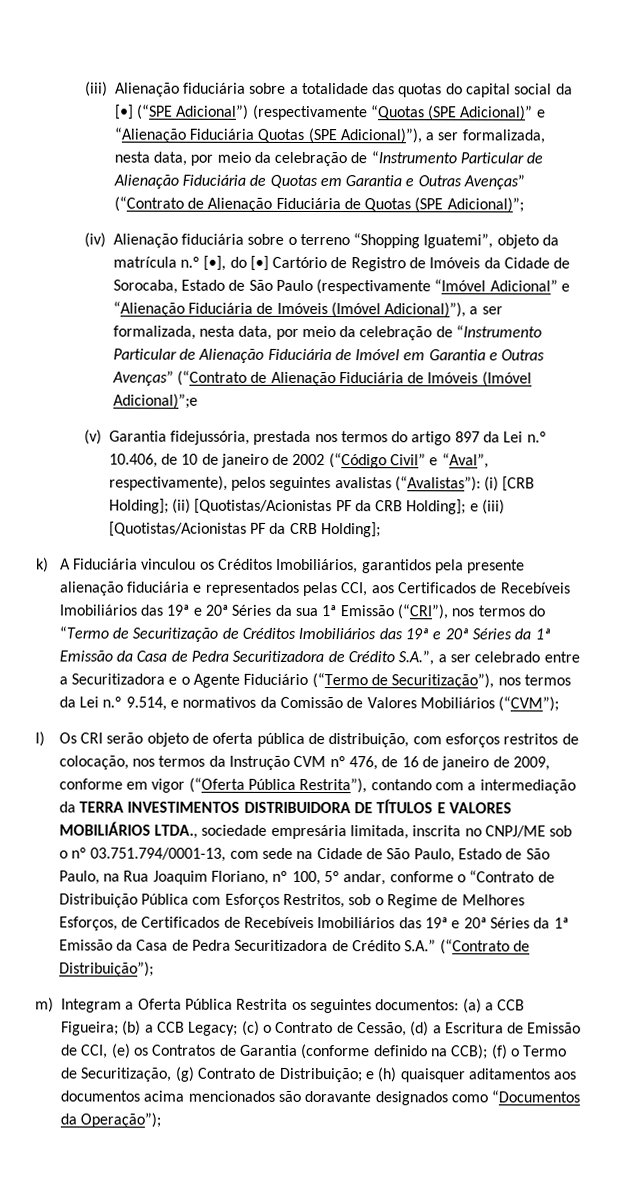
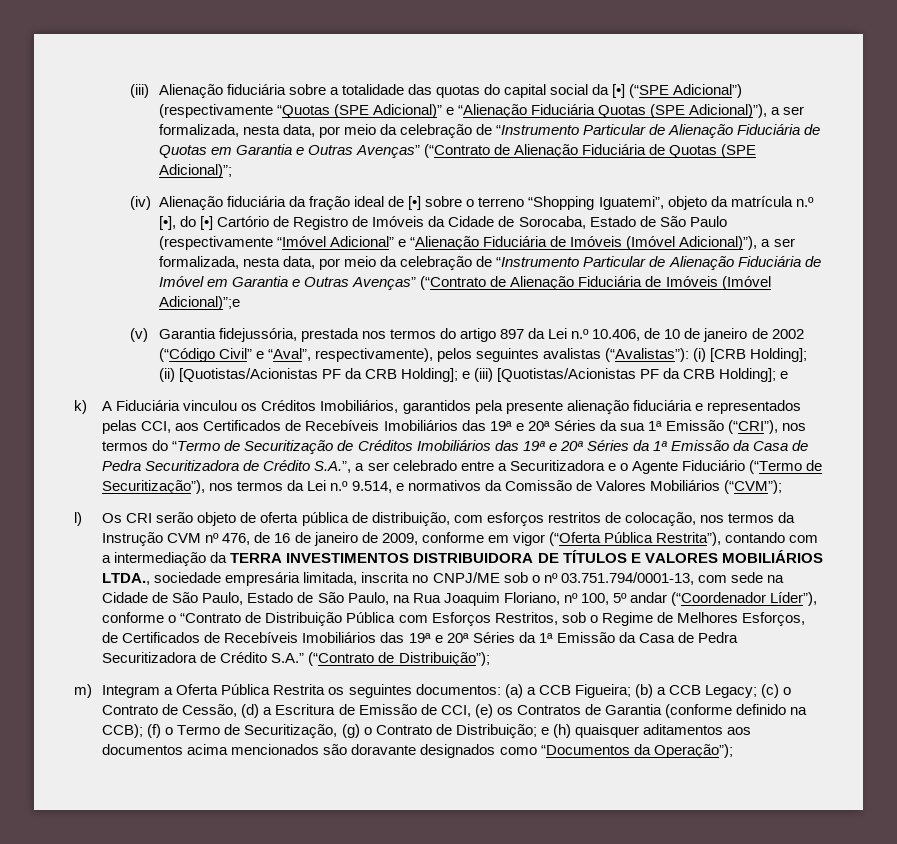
- (iv) Alienação fiduciária sobre o terreno “Shopping Iguatemi”, objeto da matrícula n.º [•], do [•] Cartório de Registro de Imóveis da Cidade de Sorocaba, Estado de São Paulo (respectivamente “Imóvel Adicional” e “Alienação Fiduciária de Imóveis (Imóvel Adicional)”), a ser formalizada, nesta data, por meio da celebração de “Instrumento Particular de Alienação Fiduciária de Imóvel em Garantia e Outras Avenças” (“Contrato de Alienação Fiduciária de Imóveis (Imóvel Adicional)”;e
+ (iv) Alienação fiduciária da fração ideal de [•] sobre o terreno “Shopping Iguatemi”, objeto da matrícula n.º [•], do [•] Cartório de Registro de Imóveis da Cidade de Sorocaba, Estado de São Paulo (respectivamente “Imóvel Adicional” e “Alienação Fiduciária de Imóveis (Imóvel Adicional)”), a ser formalizada, nesta data, por meio da celebração de “Instrumento Particular de Alienação Fiduciária de Imóvel em Garantia e Outras Avenças” (“Contrato de Alienação Fiduciária de Imóveis (Imóvel Adicional)”;e
- (v) Garantia fidejussória, prestada nos termos do artigo 897 da Lei n.º 10.406, de 10 de janeiro de 2002 (“Código Civil” e “Aval”, respectivamente), pelos seguintes avalistas (“Avalistas”): (i) [CRB Holding]; (ii) [Quotistas/Acionistas PF da CRB Holding]; e (iii) [Quotistas/Acionistas PF da CRB Holding];
+ (v) Garantia fidejussória, prestada nos termos do artigo 897 da Lei n.º 10.406, de 10 de janeiro de 2002 (“Código Civil” e “Aval”, respectivamente), pelos seguintes avalistas (“Avalistas”): (i) [CRB Holding]; (ii) [Quotistas/Acionistas PF da CRB Holding]; e (iii) [Quotistas/Acionistas PF da CRB Holding]; e
- l) Os CRI serão objeto de oferta pública de distribuição, com esforços restritos de colocação, nos termos da Instrução CVM nº 476, de 16 de janeiro de 2009, conforme em vigor (“Oferta Pública Restrita”), contando com a intermediação da TERRA INVESTIMENTOS DISTRIBUIDORA DE TÍTULOS E VALORES MOBILIÁRIOS LTDA., sociedade empresária limitada, inscrita no CNPJ/ME sob o nº 03.751.794/0001-13, com sede na Cidade de São Paulo, Estado de São Paulo, na Rua Joaquim Floriano, nº 100, 5º andar, conforme o “Contrato de Distribuição Pública com Esforços Restritos, sob o Regime de Melhores Esforços, de Certificados de Recebíveis Imobiliários das 19ª e 20ª Séries da 1ª Emissão da Casa de Pedra Securitizadora de Crédito S.A.” (“Contrato de Distribuição”);
+ l) Os CRI serão objeto de oferta pública de distribuição, com esforços restritos de colocação, nos termos da Instrução CVM nº 476, de 16 de janeiro de 2009, conforme em vigor (“Oferta Pública Restrita”), contando com a intermediação da TERRA INVESTIMENTOS DISTRIBUIDORA DE TÍTULOS E VALORES MOBILIÁRIOS LTDA., sociedade empresária limitada, inscrita no CNPJ/ME sob o nº 03.751.794/0001-13, com sede na Cidade de São Paulo, Estado de São Paulo, na Rua Joaquim Floriano, nº 100, 5º andar (“Coordenador Líder”), conforme o “Contrato de Distribuição Pública com Esforços Restritos, sob o Regime de Melhores Esforços, de Certificados de Recebíveis Imobiliários das 19ª e 20ª Séries da 1ª Emissão da Casa de Pedra Securitizadora de Crédito S.A.” (“Contrato de Distribuição”);
- (f) o Termo de Securitização, (g) Contrato de Distribuição;
+ (f) o Termo de Securitização, (g) o Contrato de Distribuição;

